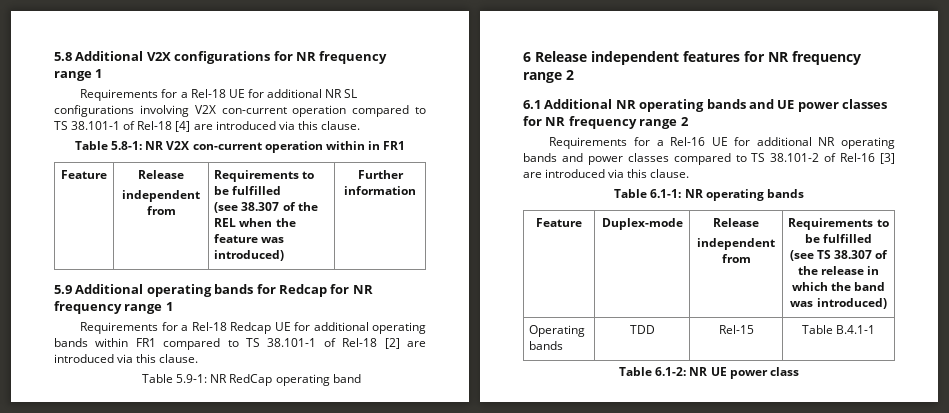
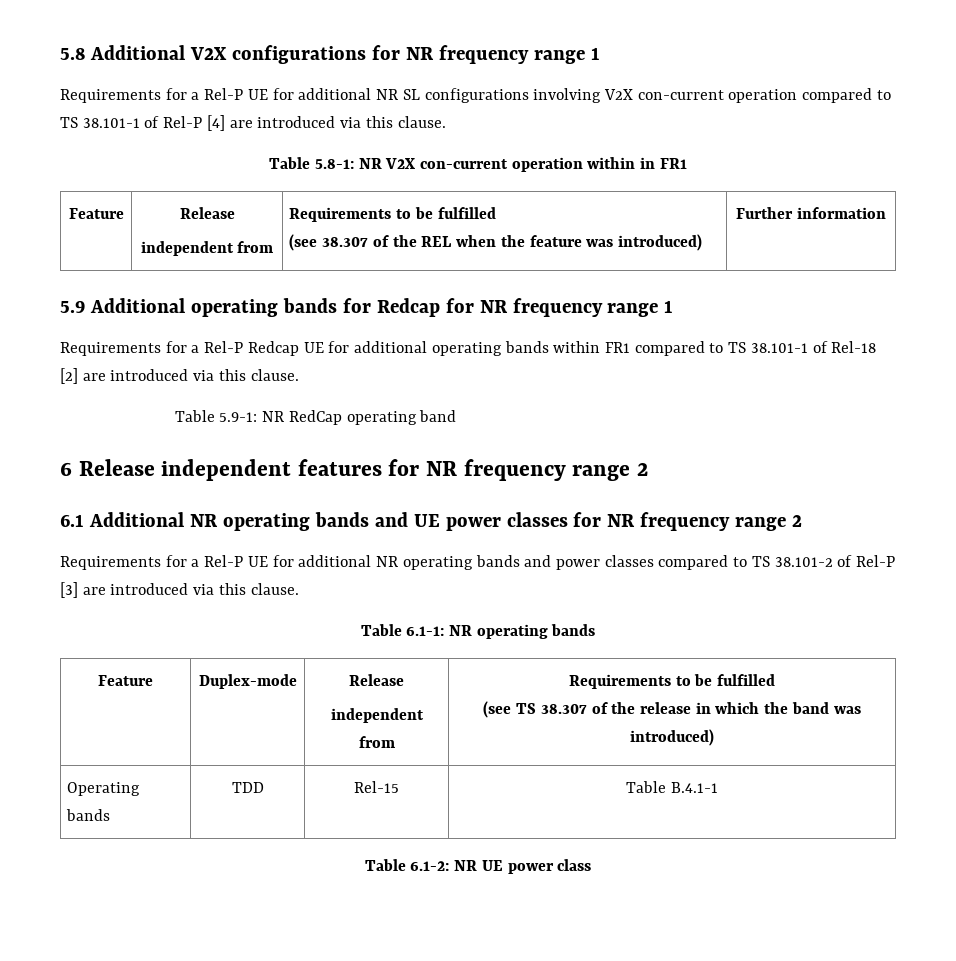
- Requirements for a Rel-18 UE for additional NR SL configurations involving V2X con-current operation compared to TS 38.101-1 of Rel-18 [4] are introduced via this clause.
+ Requirements for a Rel-P UE for additional NR SL configurations involving V2X con-current operation compared to TS 38.101-1 of Rel-P [4] are introduced via this clause.
- Requirements for a Rel-18 Redcap UE for additional operating bands within FR1 compared to TS 38.101-1 of Rel-18 [2] are introduced via this clause.
+ Requirements for a Rel-P Redcap UE for additional operating bands within FR1 compared to TS 38.101-1 of Rel-18 [2] are introduced via this clause.
- Requirements for a Rel-16 UE for additional NR operating bands and power classes compared to TS 38.101-2 of Rel-16 [3] are introduced via this clause.
+ Requirements for a Rel-P UE for additional NR operating bands and power classes compared to TS 38.101-2 of Rel-P [3] are introduced via this clause.

